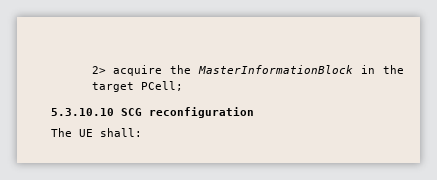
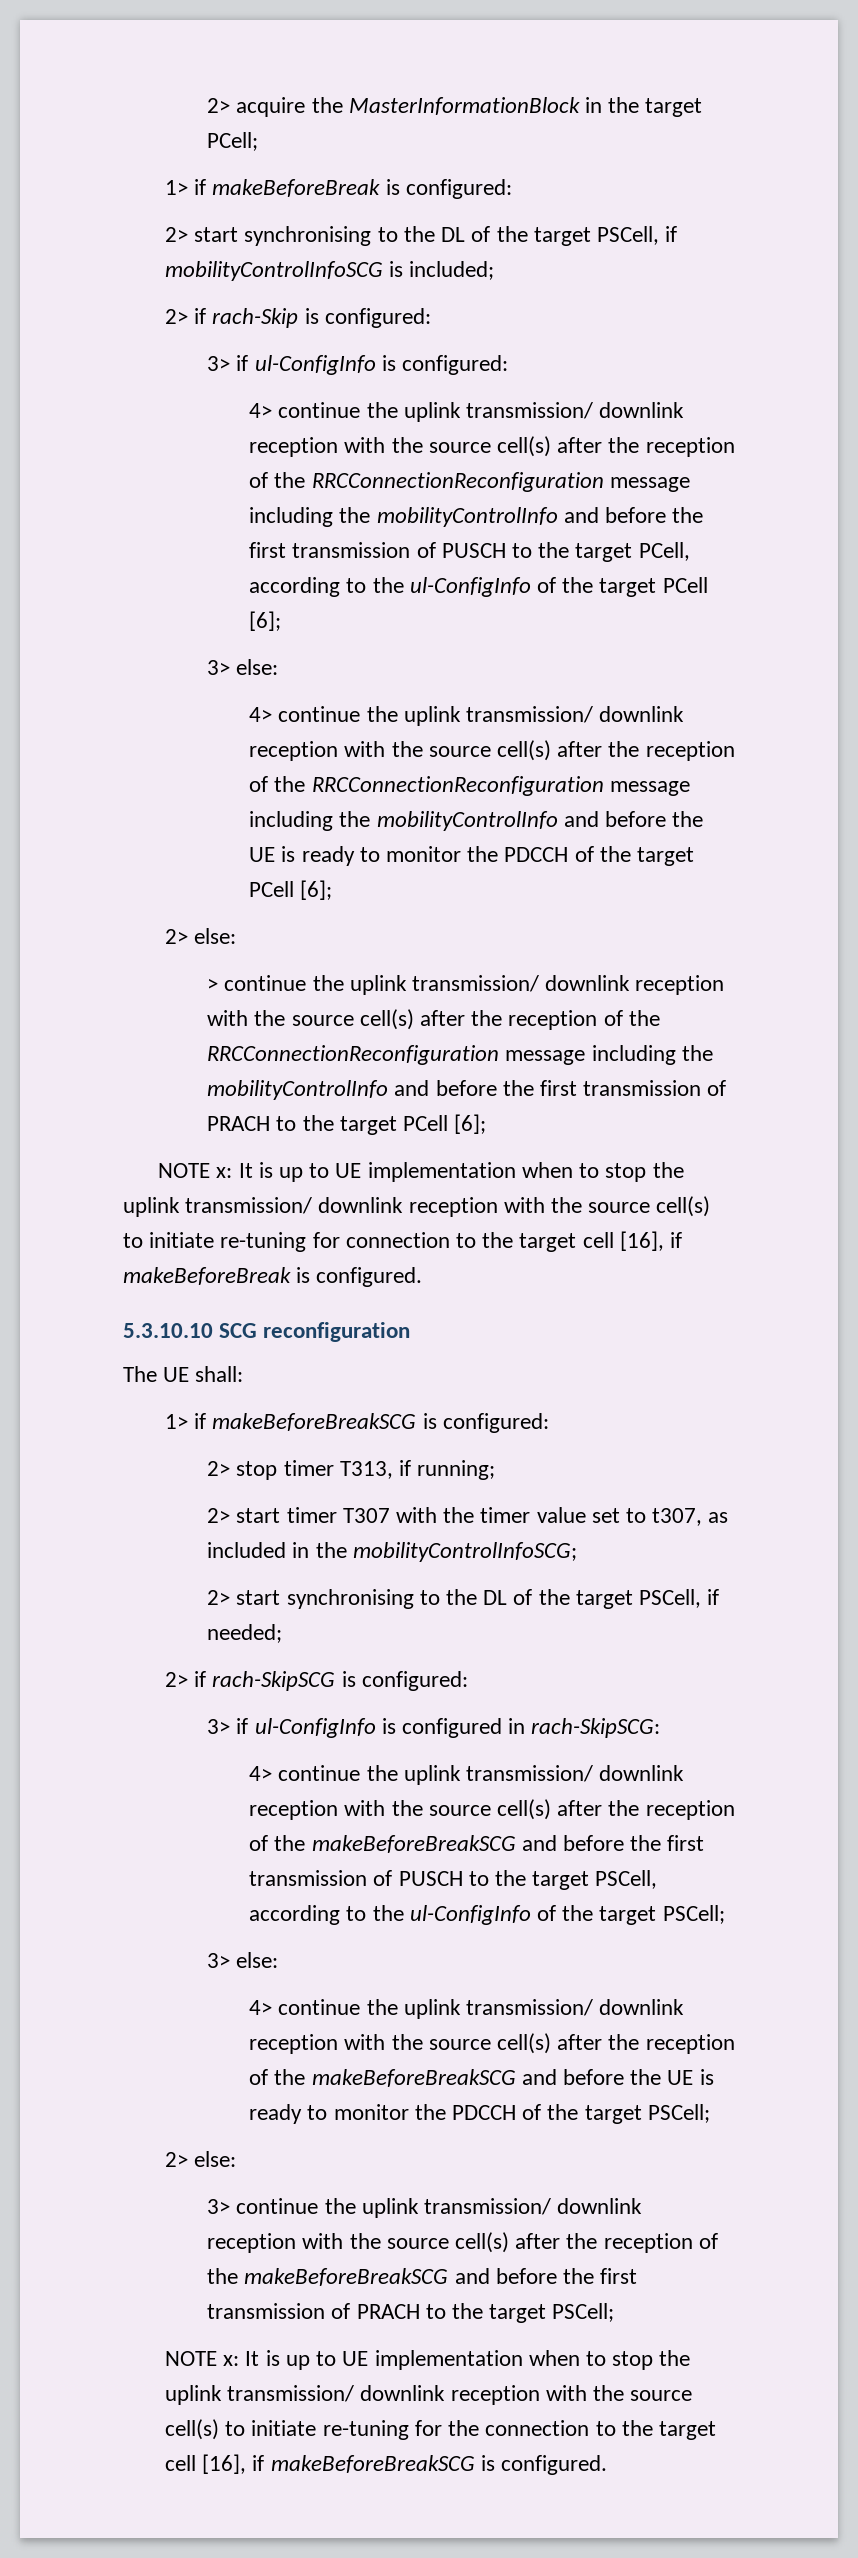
+ 1> if makeBeforeBreak is configured:
+ 2> start synchronising to the DL of the target PSCell, if mobilityControlInfoSCG is included;
+ 2> if rach-Skip is configured:
+ 3> if ul-ConfigInfo is configured:
+ 4> continue the uplink transmission/ downlink reception with the source cell(s) after the reception of the RRCConnectionReconfiguration message including the mobilityControlInfo and before the first transmission of PUSCH to the target PCell, according to the ul-ConfigInfo of the target PCell [6];
+ 3> else:
+ 4> continue the uplink transmission/ downlink reception with the source cell(s) after the reception of the RRCConnectionReconfiguration message including the mobilityControlInfo and before the UE is ready to monitor the PDCCH of the target PCell [6];
+ 2> else:
+ > continue the uplink transmission/ downlink reception with the source cell(s) after the reception of the RRCConnectionReconfiguration message including the mobilityControlInfo and before the first transmission of PRACH to the target PCell [6];
+ NOTE x: It is up to UE implementation when to stop the uplink transmission/ downlink reception with the source cell(s) to initiate re-tuning for connection to the target cell [16], if makeBeforeBreak is configured.
+ 1> if makeBeforeBreakSCG is configured:
+ 2> stop timer T313, if running;
+ 2> start timer T307 with the timer value set to t307, as included in the mobilityControlInfoSCG;
+ 2> start synchronising to the DL of the target PSCell, if needed;
+ 2> if rach-SkipSCG is configured:
+ 3> if ul-ConfigInfo is configured in rach-SkipSCG:
+ 4> continue the uplink transmission/ downlink reception with the source cell(s) after the reception of the makeBeforeBreakSCG and before the first transmission of PUSCH to the target PSCell, according to the ul-ConfigInfo of the target PSCell;
+ 3> else:
+ 4> continue the uplink transmission/ downlink reception with the source cell(s) after the reception of the makeBeforeBreakSCG and before the UE is ready to monitor the PDCCH of the target PSCell;
+ 2> else:
+ 3> continue the uplink transmission/ downlink reception with the source cell(s) after the reception of the makeBeforeBreakSCG and before the first transmission of PRACH to the target PSCell;
+ NOTE x: It is up to UE implementation when to stop the uplink transmission/ downlink reception with the source cell(s) to initiate re-tuning for the connection to the target cell [16], if makeBeforeBreakSCG is configured.

